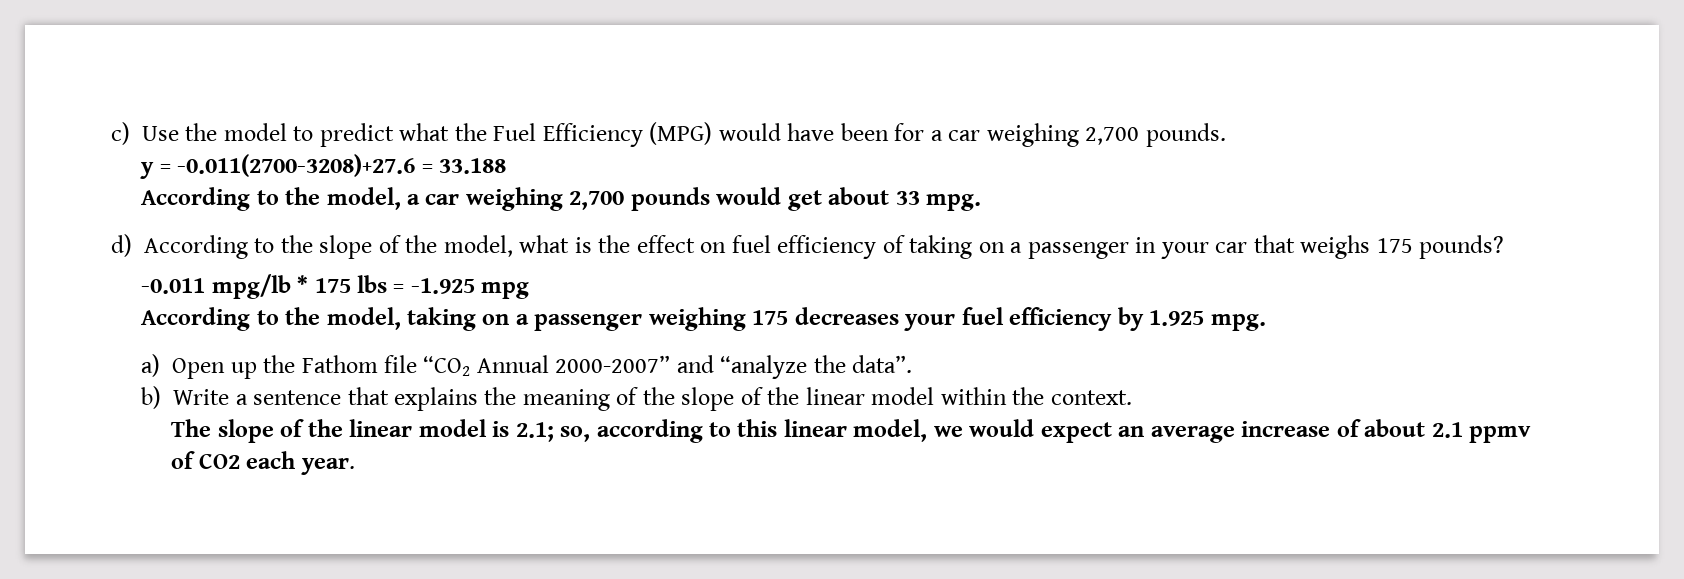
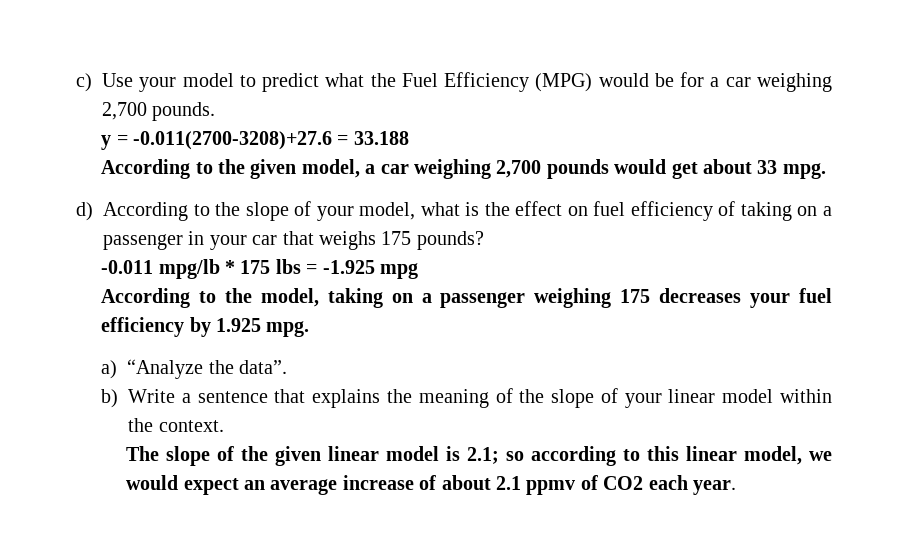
- c) Use the model to predict what the Fuel Efficiency (MPG) would have been for a car weighing 2,700 pounds.
+ c) Use your model to predict what the Fuel Efficiency (MPG) would be for a car weighing 2,700 pounds.
- According to the model, a car weighing 2,700 pounds would get about 33 mpg.
+ According to the given model, a car weighing 2,700 pounds would get about 33 mpg.
- d) According to the slope of the model, what is the effect on fuel efficiency of taking on a passenger in your car that weighs 175 pounds?
+ d) According to the slope of your model, what is the effect on fuel efficiency of taking on a passenger in your car that weighs 175 pounds?
- a) Open up the Fathom file “CO2 Annual 2000-2007” and “analyze the data”.
+ a) “Analyze the data”.
- b) Write a sentence that explains the meaning of the slope of the linear model within the context.
+ b) Write a sentence that explains the meaning of the slope of your linear model within the context.
- The slope of the linear model is 2.1; so, according to this linear model, we would expect an average increase of about 2.1 ppmv of CO2 each year.
+ The slope of the given linear model is 2.1; so according to this linear model, we would expect an average increase of about 2.1 ppmv of CO2 each year.

